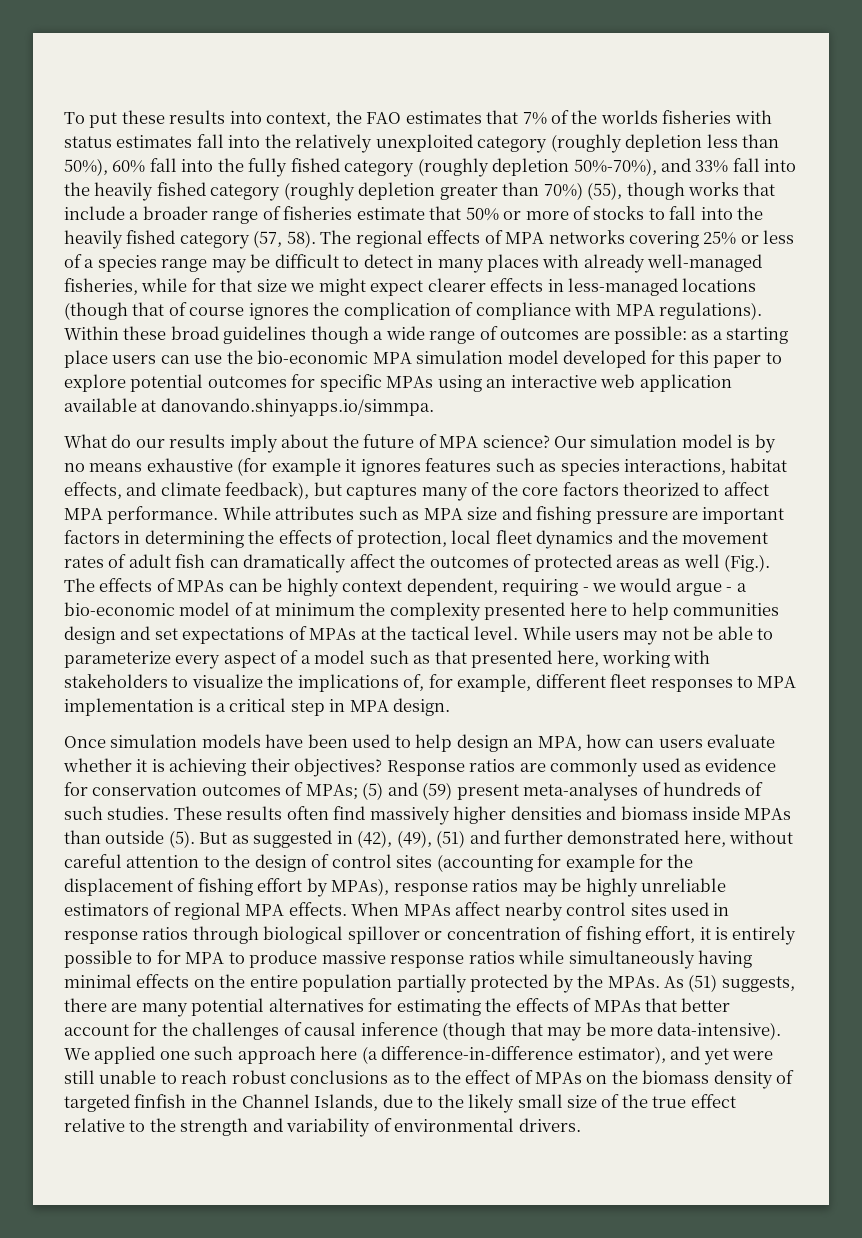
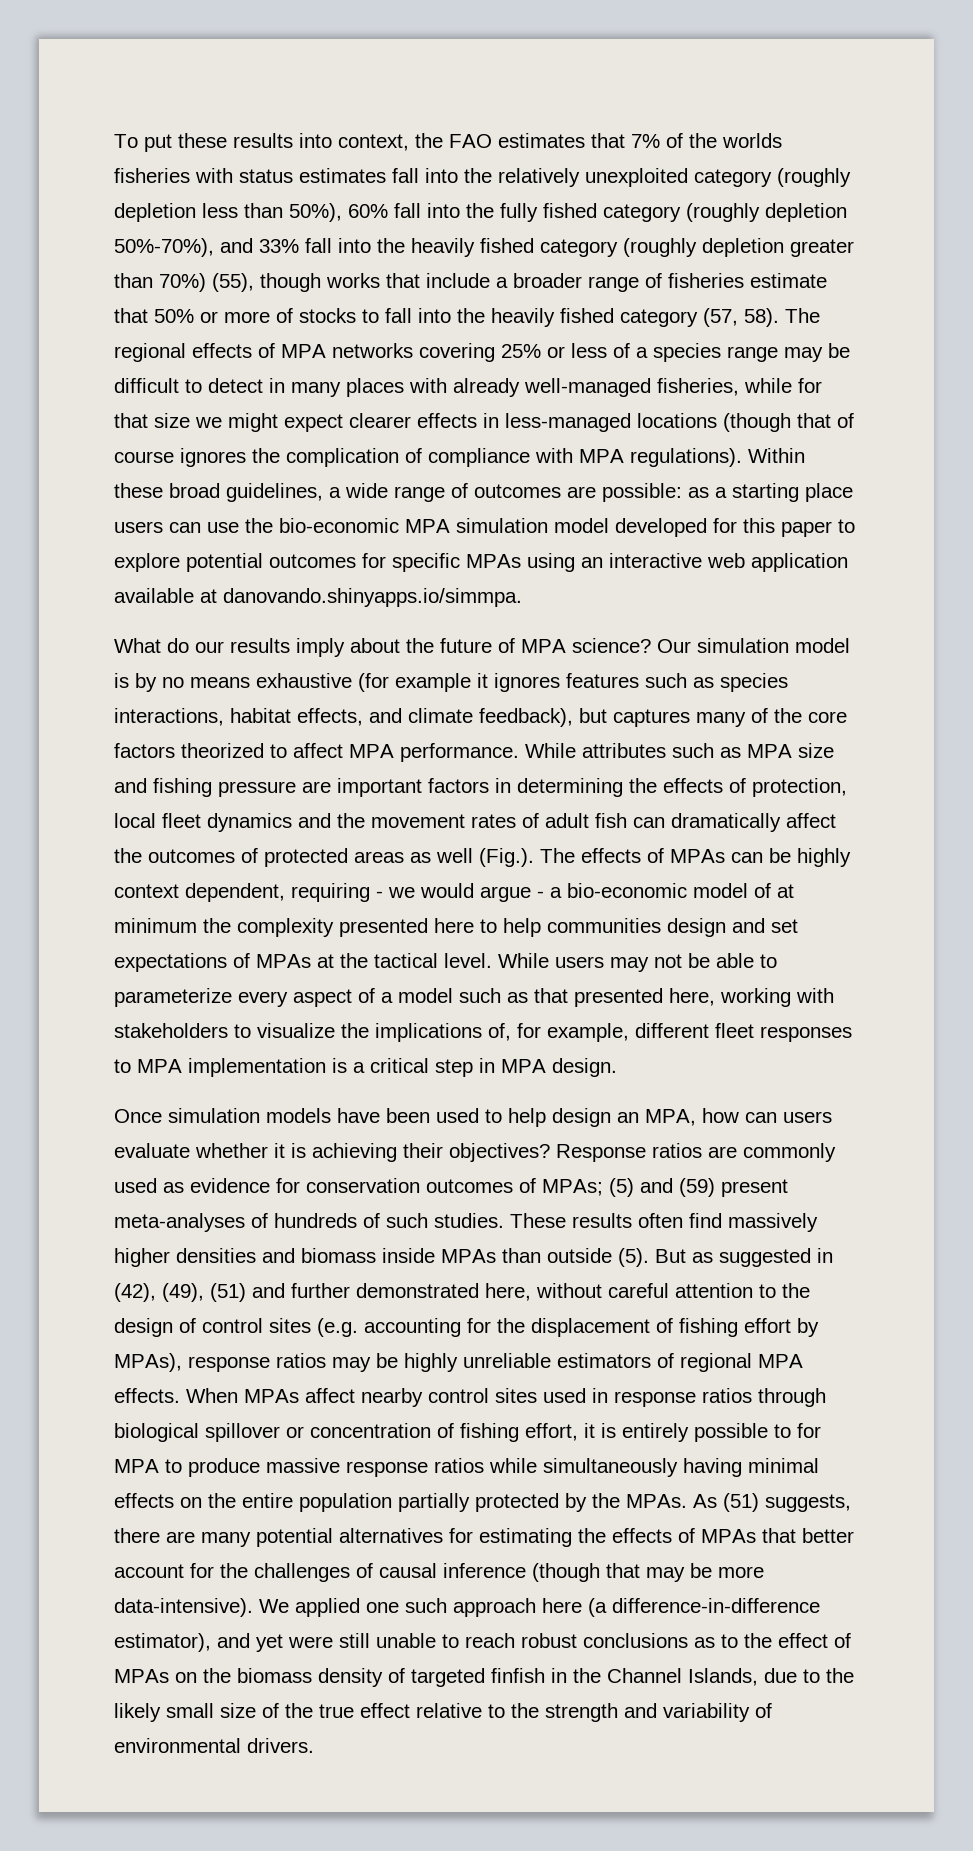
- Within these broad guidelines though a wide range of outcomes are possible: as a starting place users can use the bio-economic MPA simulation model developed for this paper to explore potential outcomes for specific MPAs using an interactive web application available at danovando.shinyapps.io/simmpa.
+ Within these broad guidelines, a wide range of outcomes are possible: as a starting place users can use the bio-economic MPA simulation model developed for this paper to explore potential outcomes for specific MPAs using an interactive web application available at danovando.shinyapps.io/simmpa.
- But as suggested in (42), (49), (51) and further demonstrated here, without careful attention to the design of control sites (accounting for example for the displacement of fishing effort by MPAs), response ratios may be highly unreliable estimators of regional MPA effects.
+ But as suggested in (42), (49), (51) and further demonstrated here, without careful attention to the design of control sites (e.g. accounting for the displacement of fishing effort by MPAs), response ratios may be highly unreliable estimators of regional MPA effects.

